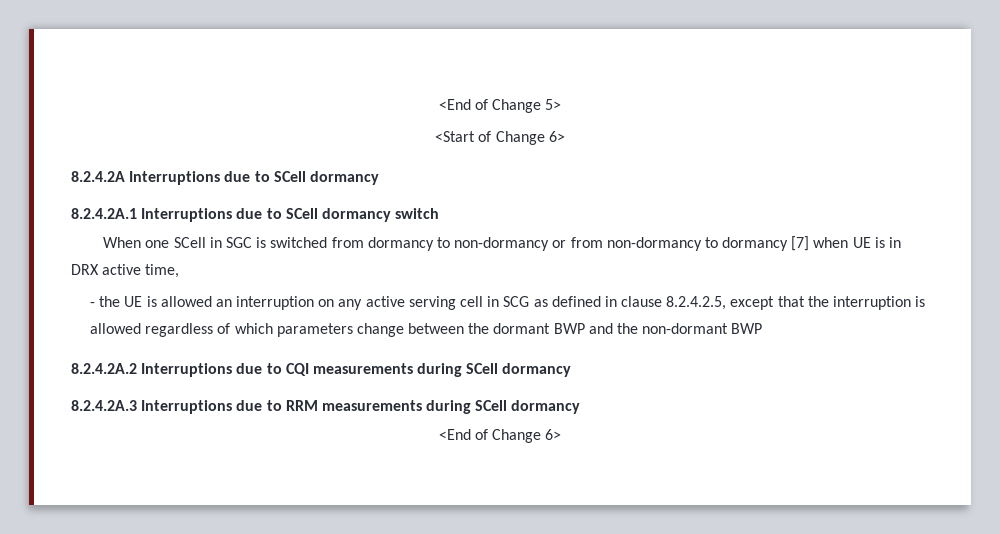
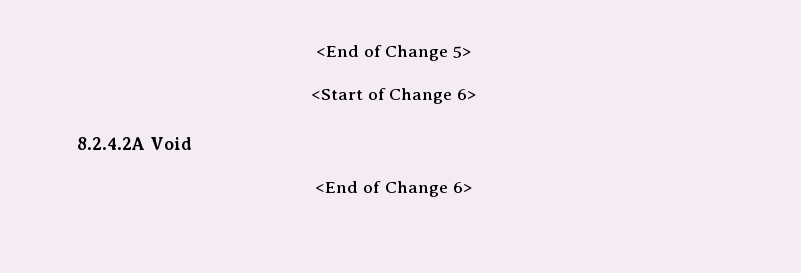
- 8.2.4.2A Interruptions due to SCell dormancy
- 8.2.4.2A.1 Interruptions due to SCell dormancy switch
- When one SCell in SGC is switched from dormancy to non-dormancy or from non-dormancy to dormancy [7] when UE is in DRX active time,
- - the UE is allowed an interruption on any active serving cell in SCG as defined in clause 8.2.4.2.5, except that the interruption is allowed regardless of which parameters change between the dormant BWP and the non-dormant BWP
- 8.2.4.2A.2 Interruptions due to CQI measurements during SCell dormancy
- 8.2.4.2A.3 Interruptions due to RRM measurements during SCell dormancy
+ 8.2.4.2A Void

